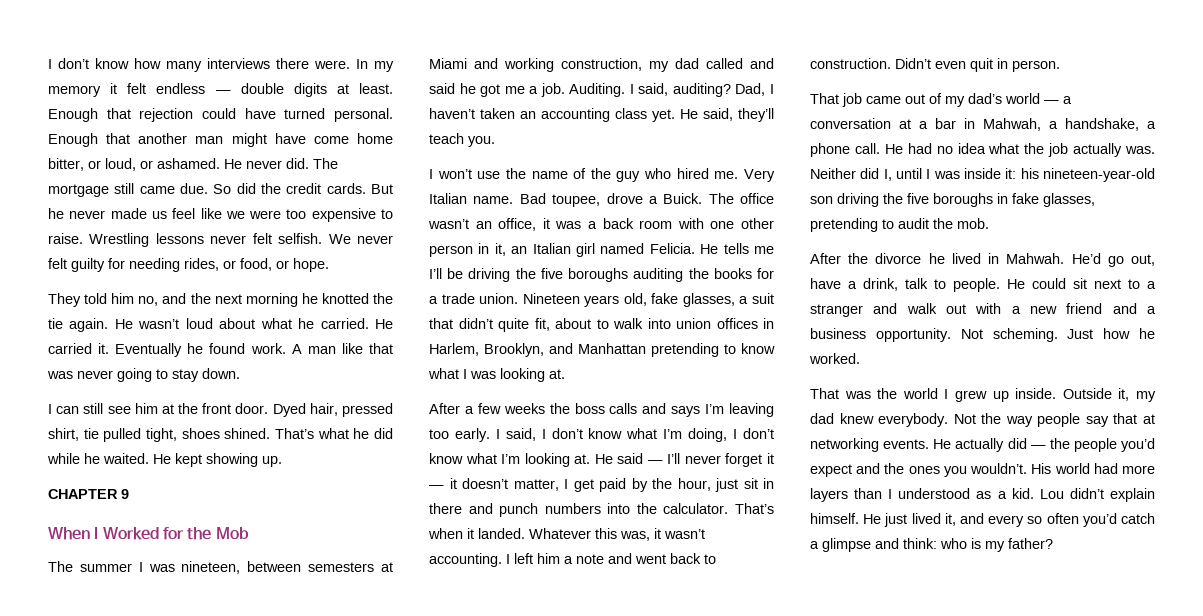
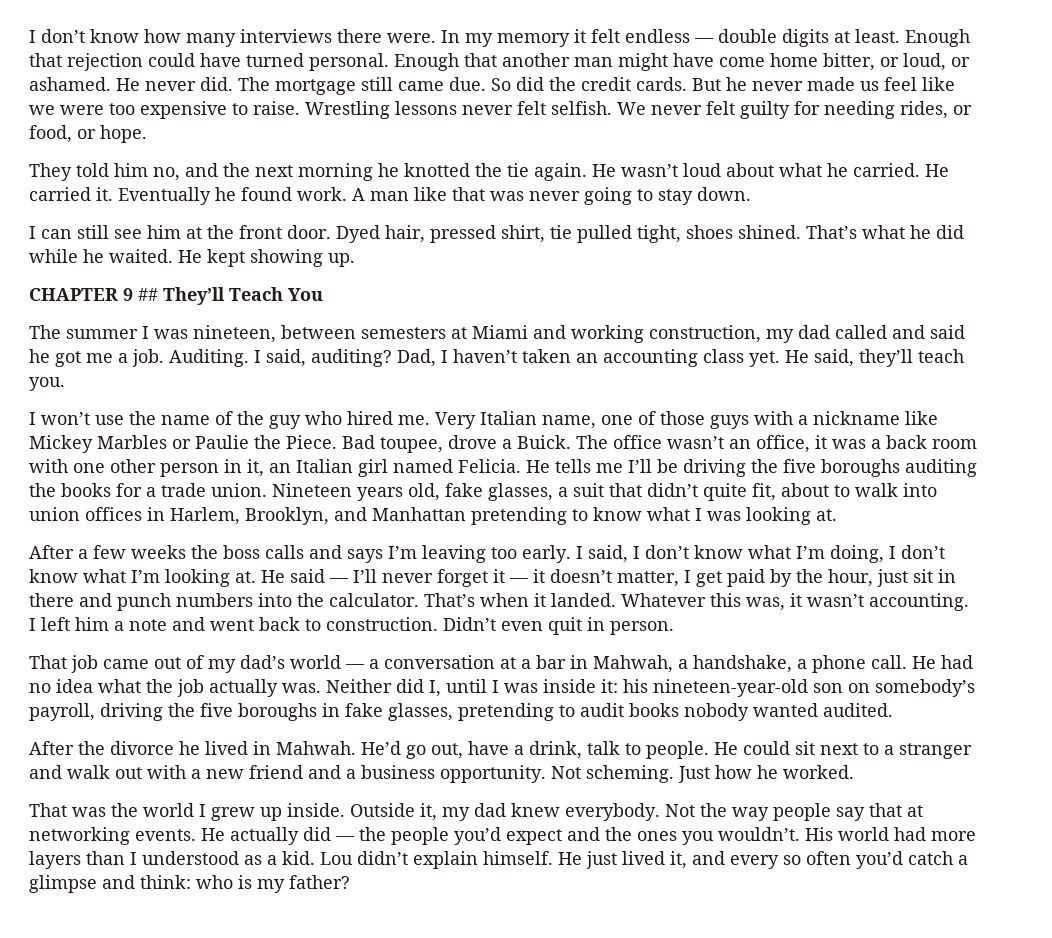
- CHAPTER 9
- When I Worked for the Mob
+ CHAPTER 9 ## They’ll Teach You
- Very Italian name.
+ Very Italian name, one of those guys with a nickname like Mickey Marbles or Paulie the Piece.
- Neither did I, until I was inside it: his nineteen-year-old son driving the five boroughs in fake glasses, pretending to audit the mob.
+ Neither did I, until I was inside it: his nineteen-year-old son on somebody’s payroll, driving the five boroughs in fake glasses, pretending to audit books nobody wanted audited.

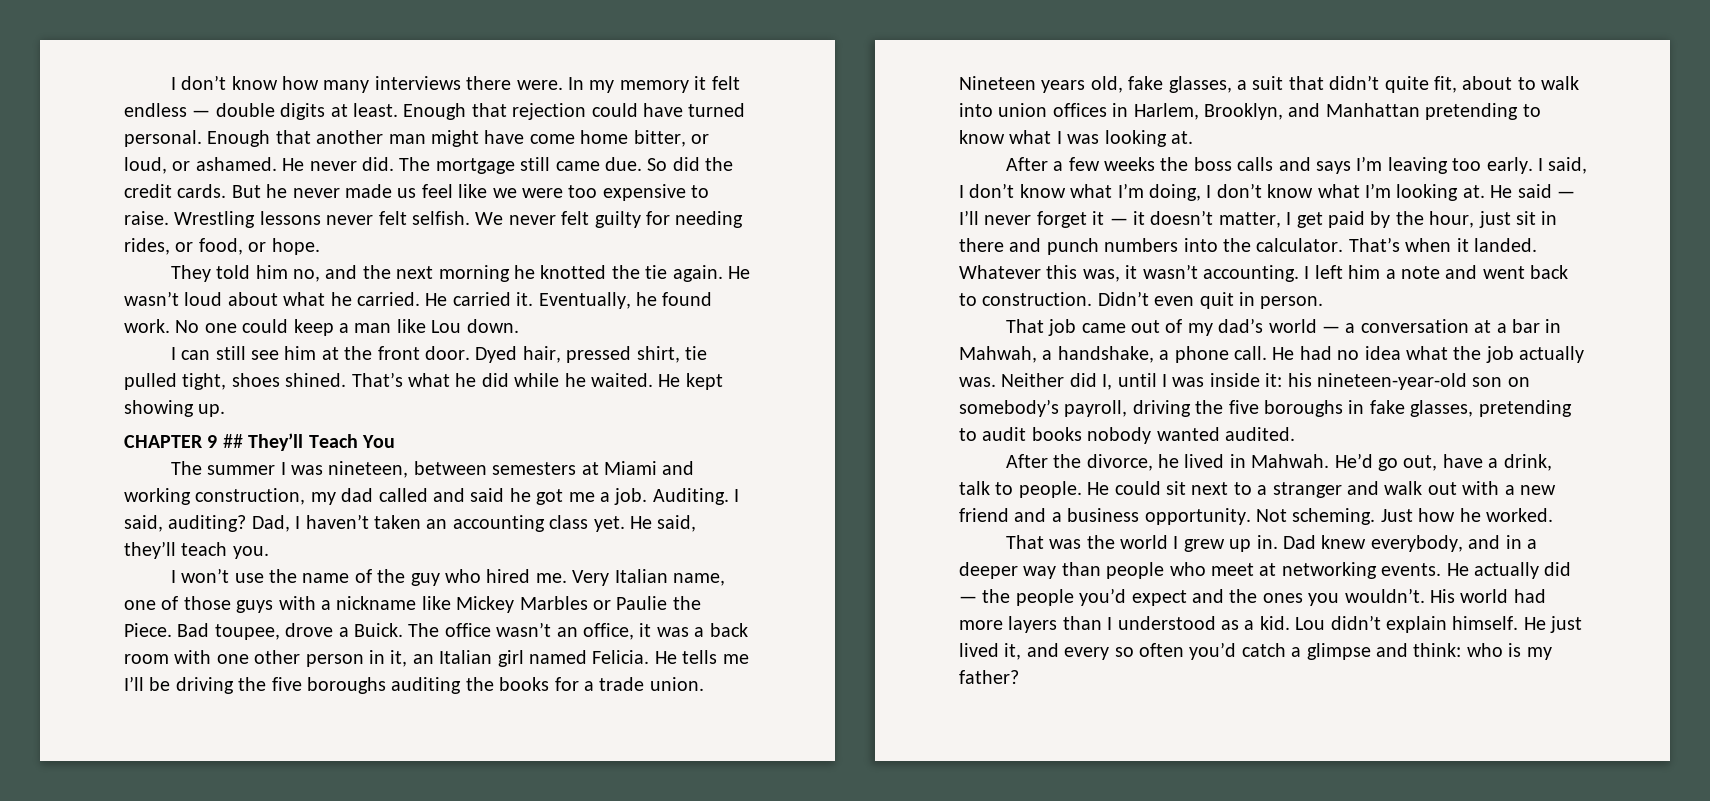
- Eventually he found work.
+ Eventually, he found work.
- A man like that was never going to stay down.
+ No one could keep a man like Lou down.
- After the divorce he lived in Mahwah.
+ After the divorce, he lived in Mahwah.
- That was the world I grew up inside. Outside it, my dad knew everybody. Not the way people say that at networking events.
+ That was the world I grew up in. Dad knew everybody, and in a deeper way than people who meet at networking events.

